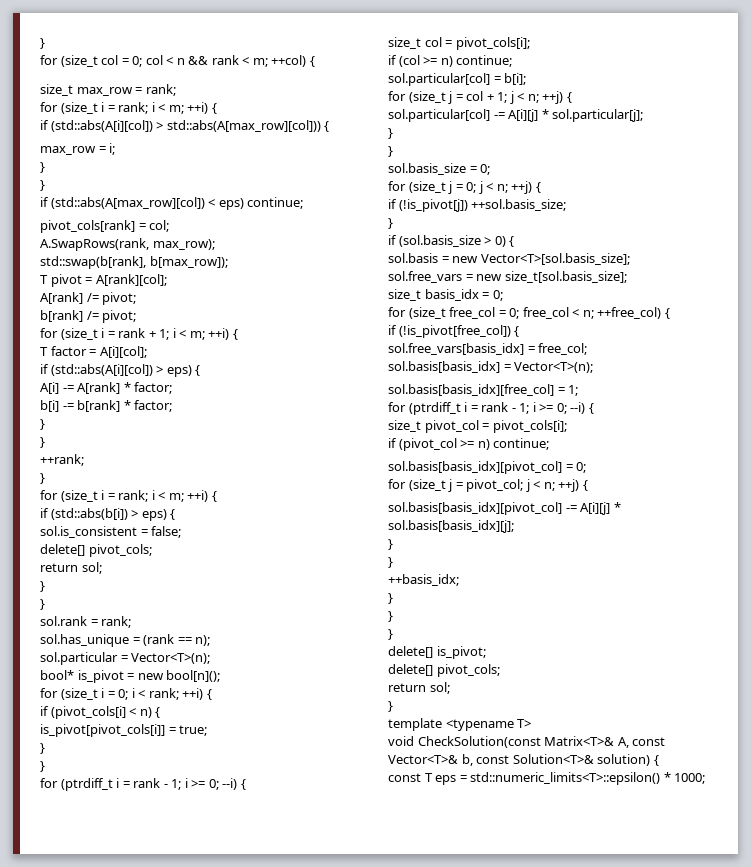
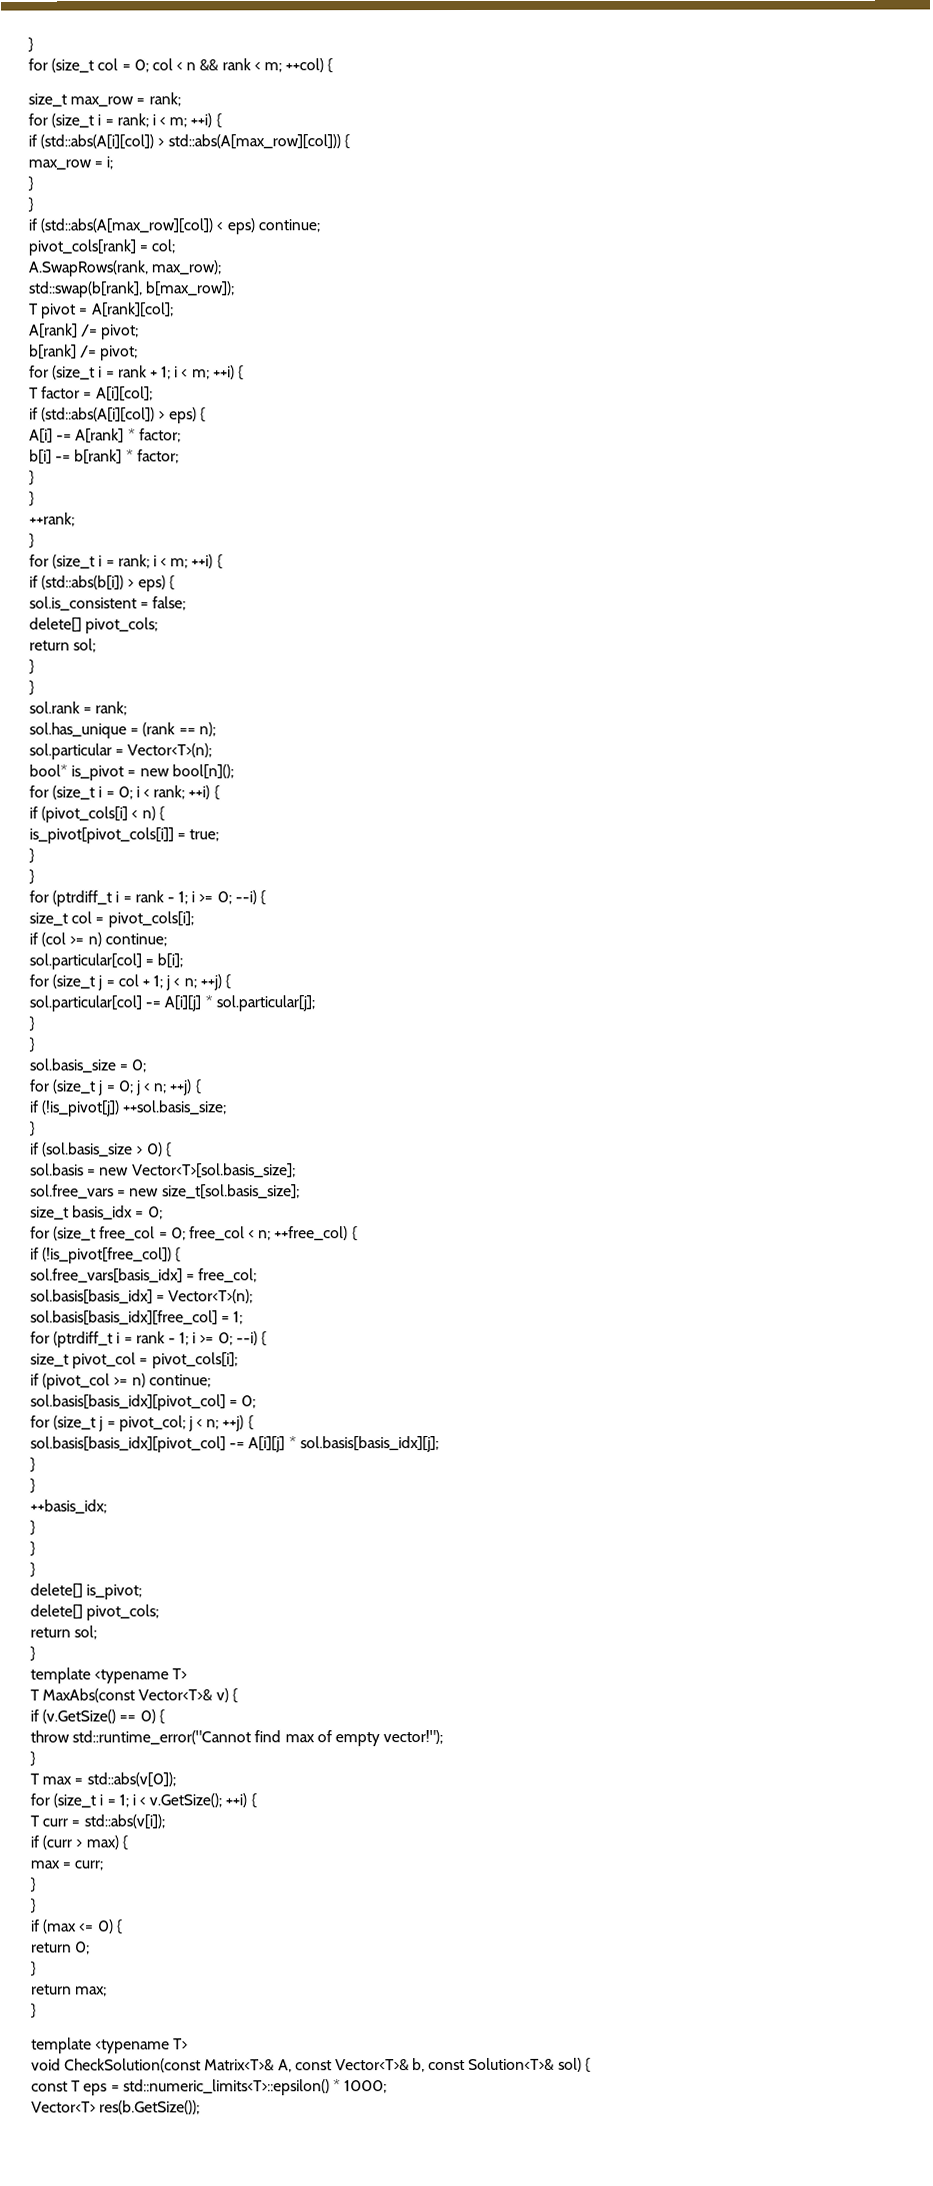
+ T MaxAbs(const Vector<T>& v) {
+ if (v.GetSize() == 0) {
+ throw std::runtime_error("Cannot find max of empty vector!");
+ }
+ T max = std::abs(v[0]);
+ for (size_t i = 1; i < v.GetSize(); ++i) {
+ T curr = std::abs(v[i]);
+ if (curr > max) {
+ max = curr;
+ }
+ }
+ if (max <= 0) {
+ return 0;
+ }
+ return max;
+ }
+ template <typename T>
- void CheckSolution(const Matrix<T>& A, const Vector<T>& b, const Solution<T>& solution) {
+ void CheckSolution(const Matrix<T>& A, const Vector<T>& b, const Solution<T>& sol) {
+ Vector<T> res(b.GetSize());

